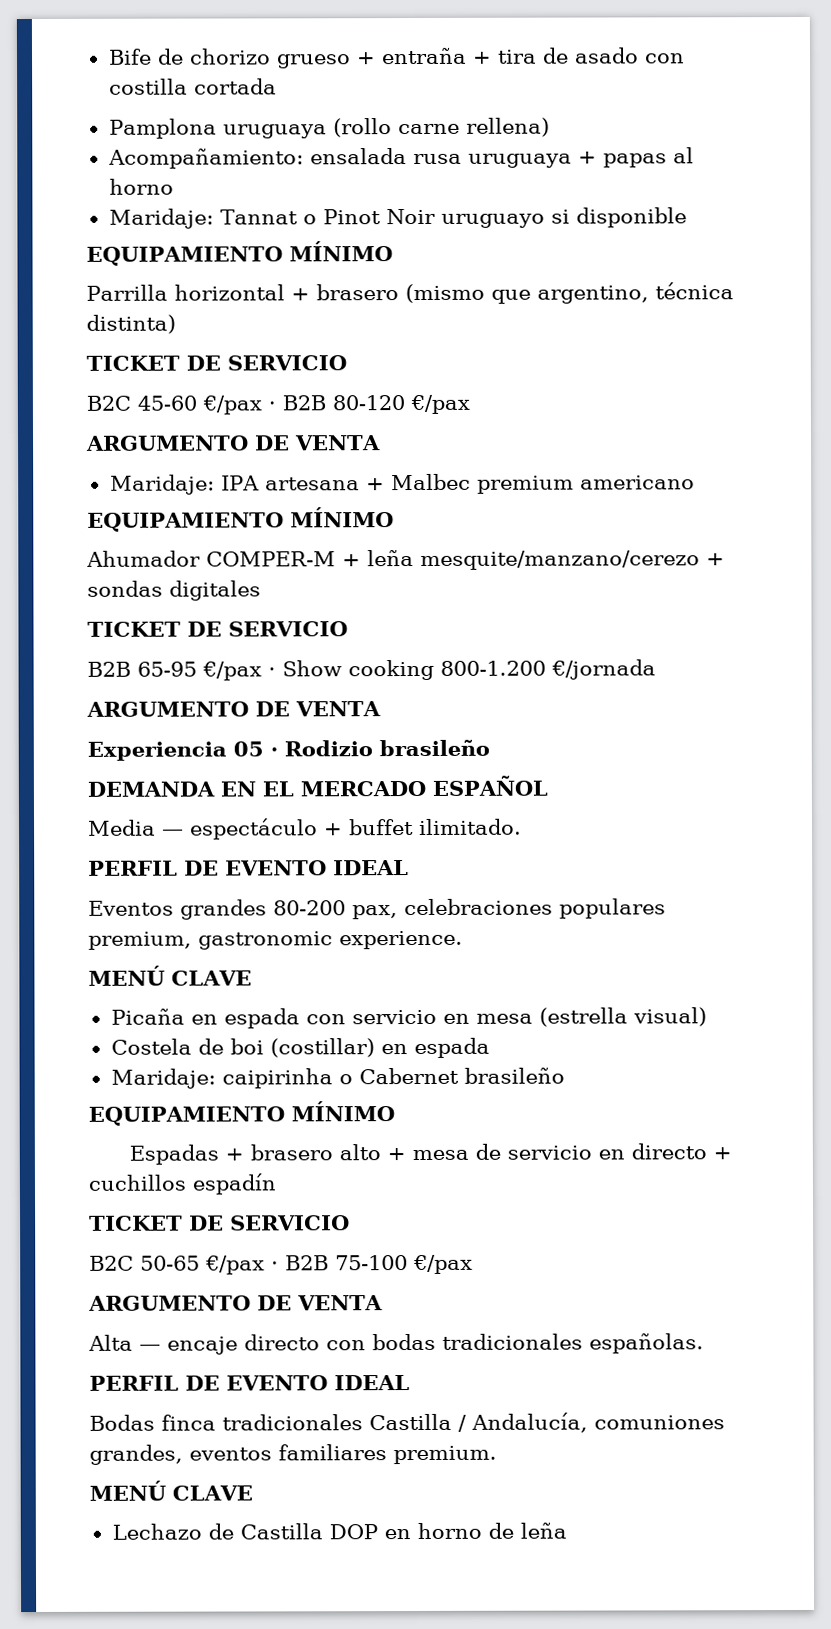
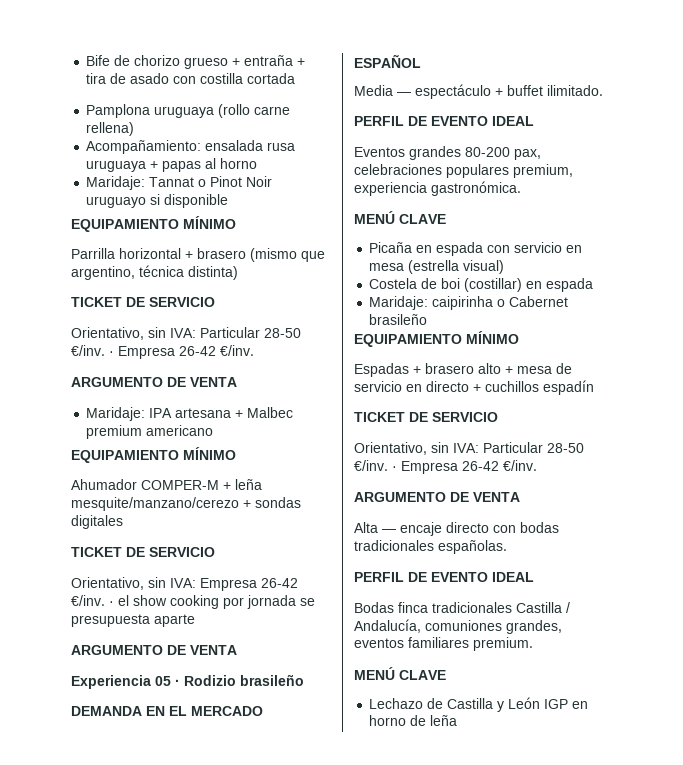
  Parrilla horizontal + brasero (mismo que argentino, técnica distinta)
  TICKET DE SERVICIO
- B2C 45-60 €/pax · B2B 80-120 €/pax
+ Orientativo, sin IVA: Particular 28-50 €/inv. · Empresa 26-42 €/inv.
- B2B 65-95 €/pax · Show cooking 800-1.200 €/jornada
+ Orientativo, sin IVA: Empresa 26-42 €/inv. · el show cooking por jornada se presupuesta aparte
- Eventos grandes 80-200 pax, celebraciones populares premium, gastronomic experience.
+ Eventos grandes 80-200 pax, celebraciones populares premium, experiencia gastronómica.
  Espadas + brasero alto + mesa de servicio en directo + cuchillos espadín
  TICKET DE SERVICIO
- B2C 50-65 €/pax · B2B 75-100 €/pax
+ Orientativo, sin IVA: Particular 28-50 €/inv. · Empresa 26-42 €/inv.
- Lechazo de Castilla DOP en horno de leña
+ Lechazo de Castilla y León IGP en horno de leña

